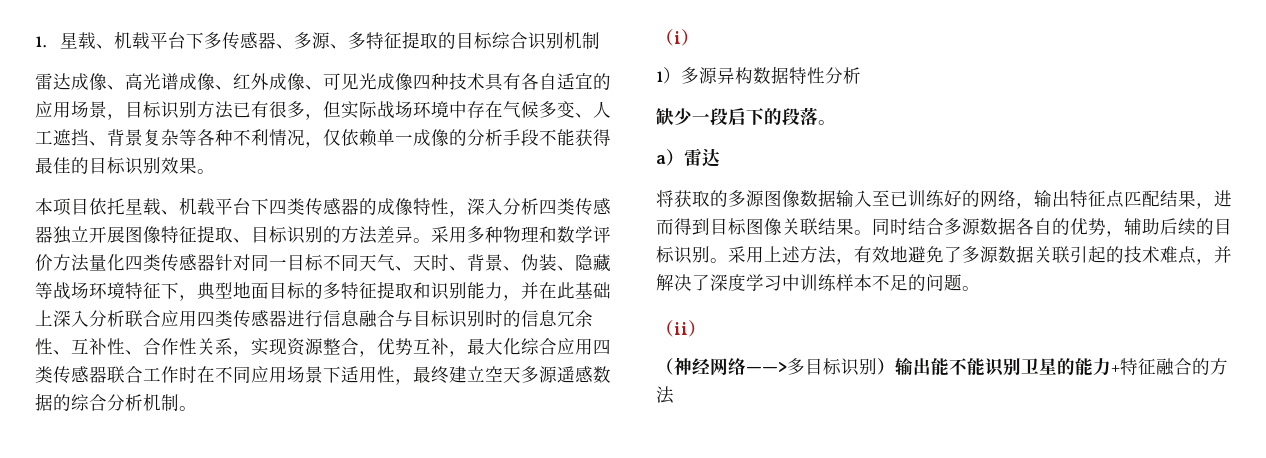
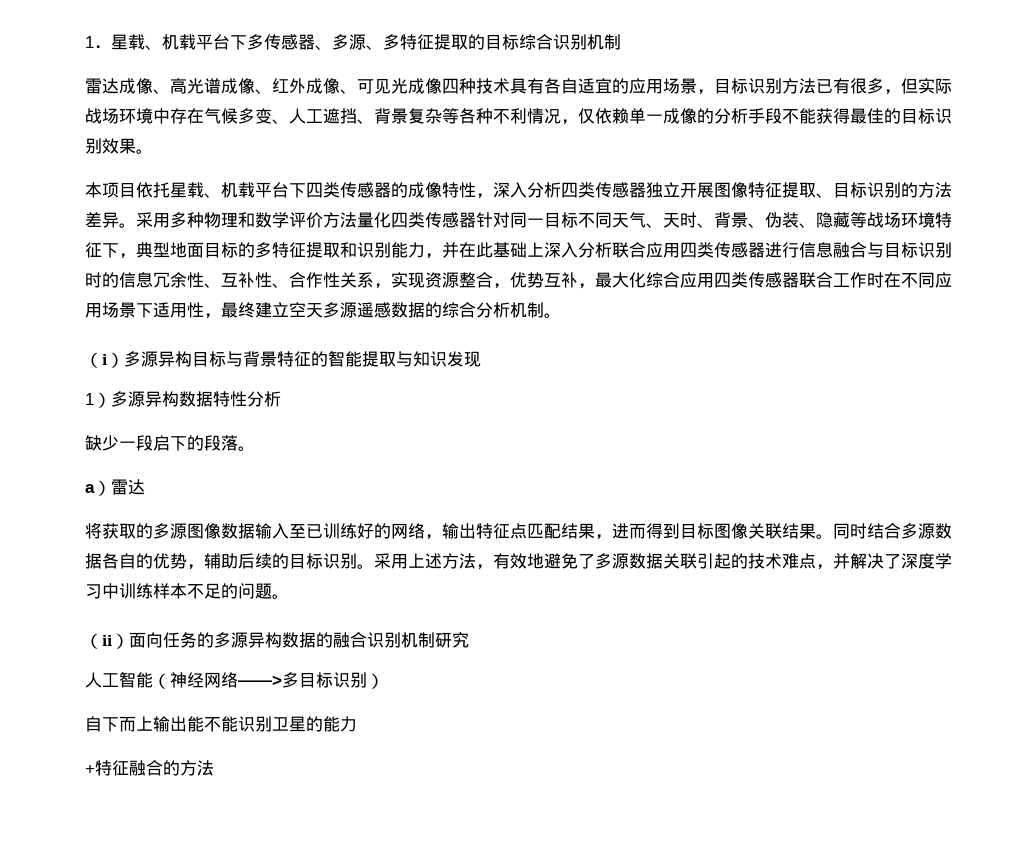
- （i）
+ （i）多源异构目标与背景特征的智能提取与知识发现
- （ii）
- （神经网络——>多目标识别）输出能不能识别卫星的能力+特征融合的方法
+ （ii）面向任务的多源异构数据的融合识别机制研究
+ 人工智能（神经网络——>多目标识别）
+ 自下而上输出能不能识别卫星的能力
+ +特征融合的方法

